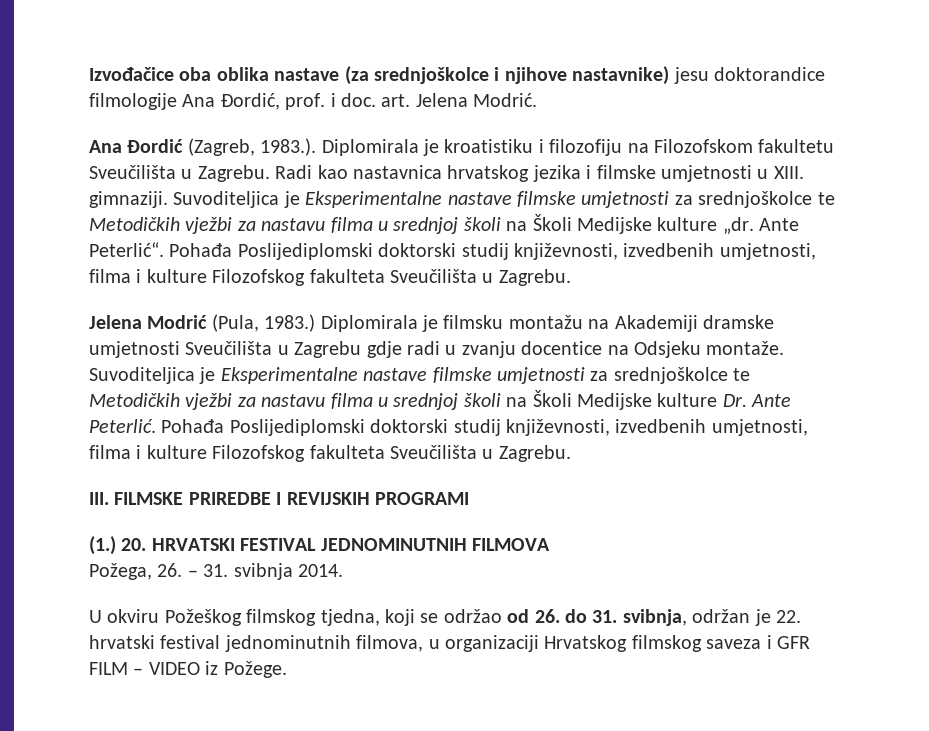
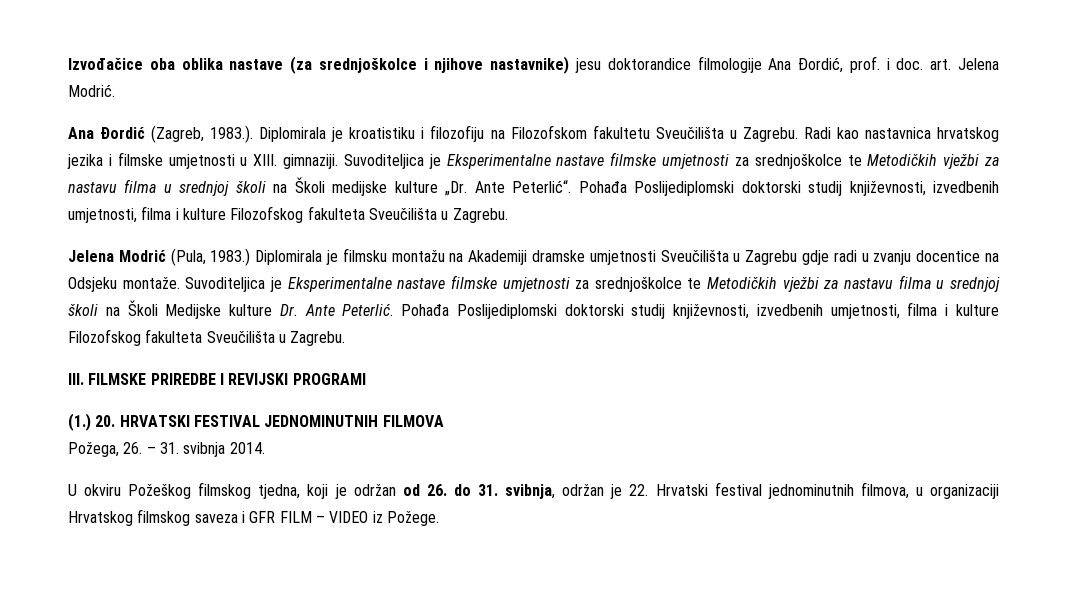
- Suvoditeljica je Eksperimentalne nastave filmske umjetnosti za srednjoškolce te Metodičkih vježbi za nastavu filma u srednjoj školi na Školi Medijske kulture „dr.
+ Suvoditeljica je Eksperimentalne nastave filmske umjetnosti za srednjoškolce te Metodičkih vježbi za nastavu filma u srednjoj školi na Školi medijske kulture „Dr.
- III. FILMSKE PRIREDBE I REVIJSKIH PROGRAMI
+ III. FILMSKE PRIREDBE I REVIJSKI PROGRAMI
- U okviru Požeškog filmskog tjedna, koji se održao od 26. do 31. svibnja, održan je 22. hrvatski festival jednominutnih filmova, u organizaciji Hrvatskog filmskog saveza i GFR FILM – VIDEO iz Požege.
+ U okviru Požeškog filmskog tjedna, koji je održan od 26. do 31. svibnja, održan je 22. Hrvatski festival jednominutnih filmova, u organizaciji Hrvatskog filmskog saveza i GFR FILM – VIDEO iz Požege.

